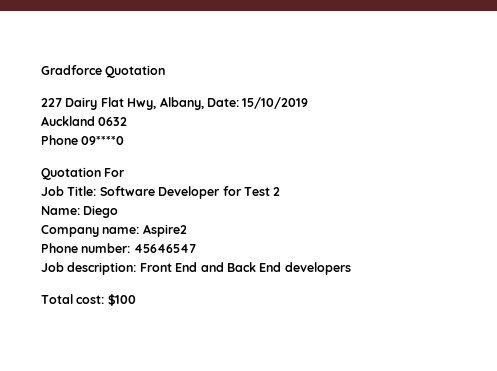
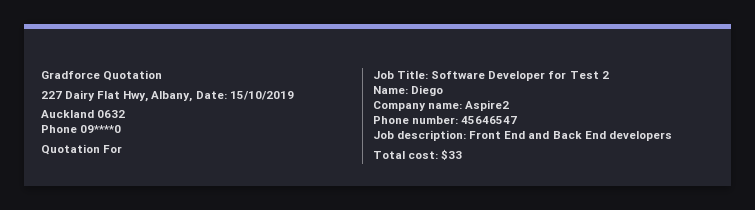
- Total cost: $100
+ Total cost: $33

